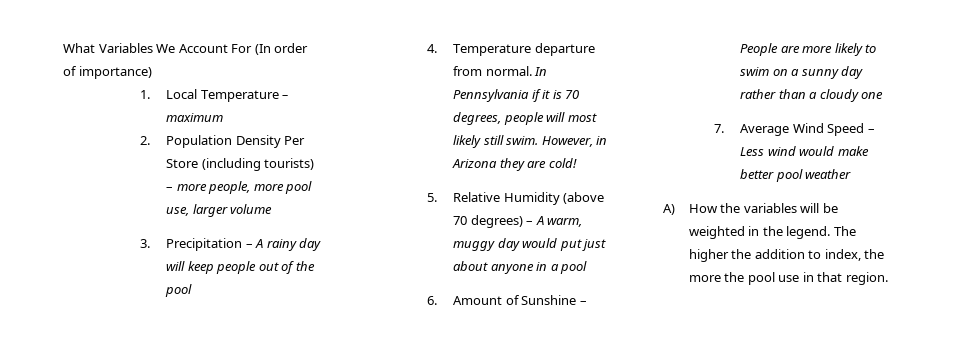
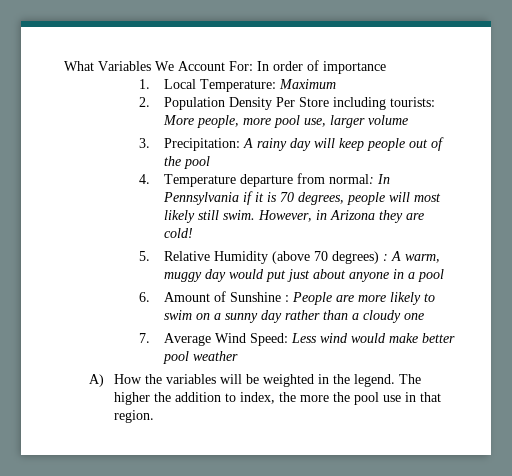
- What Variables We Account For (In order of importance)
+ What Variables We Account For: In order of importance
- 1. Local Temperature – maximum
+ 1. Local Temperature: Maximum
- 2. Population Density Per Store (including tourists) – more people, more pool use, larger volume
+ 2. Population Density Per Store including tourists: More people, more pool use, larger volume
- 3. Precipitation – A rainy day will keep people out of the pool
+ 3. Precipitation: A rainy day will keep people out of the pool
- 4. Temperature departure from normal. In Pennsylvania if it is 70 degrees, people will most likely still swim.
+ 4. Temperature departure from normal: In Pennsylvania if it is 70 degrees, people will most likely still swim.
- 5. Relative Humidity (above 70 degrees) – A warm, muggy day would put just about anyone in a pool
+ 5. Relative Humidity (above 70 degrees) : A warm, muggy day would put just about anyone in a pool
- 6. Amount of Sunshine – People are more likely to swim on a sunny day rather than a cloudy one
+ 6. Amount of Sunshine : People are more likely to swim on a sunny day rather than a cloudy one
- 7. Average Wind Speed – Less wind would make better pool weather
+ 7. Average Wind Speed: Less wind would make better pool weather

